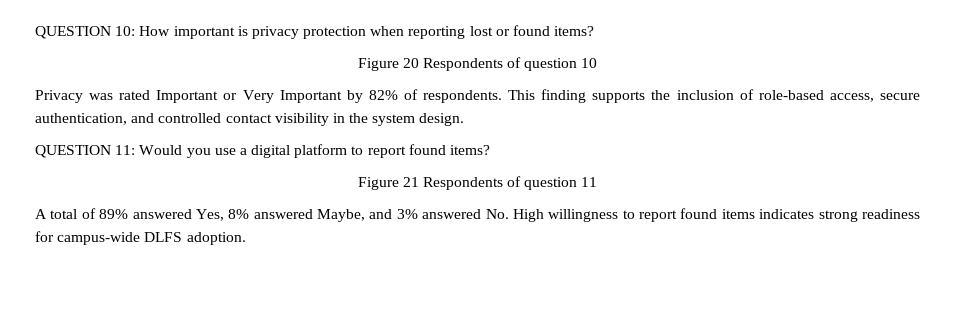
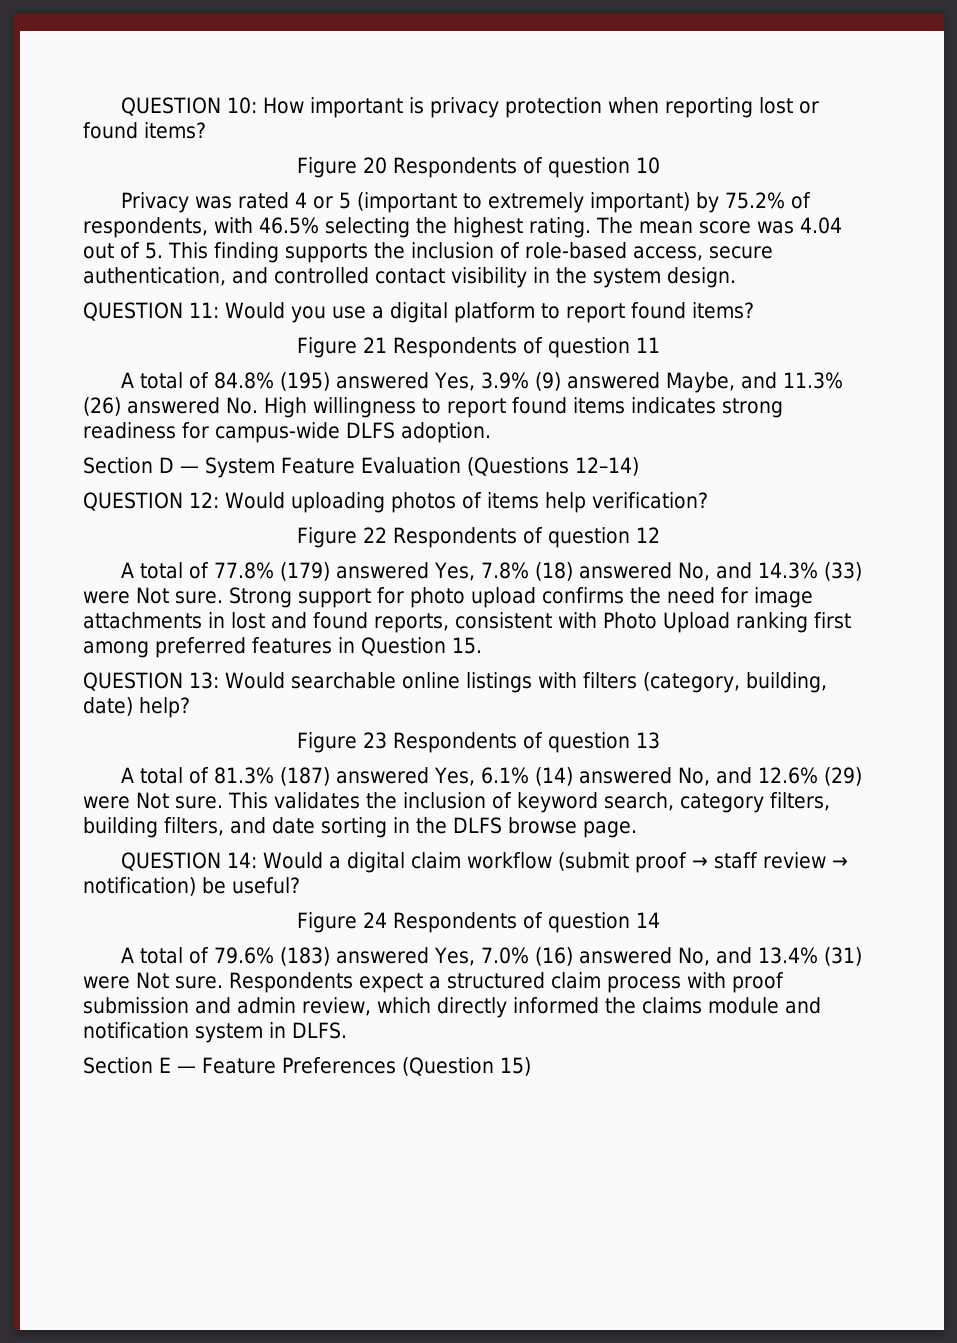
- Privacy was rated Important or Very Important by 82% of respondents. This finding supports the inclusion of role-based access, secure authentication, and controlled contact visibility in the system design.
+ Privacy was rated 4 or 5 (important to extremely important) by 75.2% of respondents, with 46.5% selecting the highest rating. The mean score was 4.04 out of 5. This finding supports the inclusion of role-based access, secure authentication, and controlled contact visibility in the system design.
- A total of 89% answered Yes, 8% answered Maybe, and 3% answered No. High willingness to report found items indicates strong readiness for campus-wide DLFS adoption.
+ A total of 84.8% (195) answered Yes, 3.9% (9) answered Maybe, and 11.3% (26) answered No. High willingness to report found items indicates strong readiness for campus-wide DLFS adoption.
+ Section D — System Feature Evaluation (Questions 12–14)
+ QUESTION 12: Would uploading photos of items help verification?
+ Figure 22 Respondents of question 12
+ A total of 77.8% (179) answered Yes, 7.8% (18) answered No, and 14.3% (33) were Not sure. Strong support for photo upload confirms the need for image attachments in lost and found reports, consistent with Photo Upload ranking first among preferred features in Question 15.
+ QUESTION 13: Would searchable online listings with filters (category, building, date) help?
+ Figure 23 Respondents of question 13
+ A total of 81.3% (187) answered Yes, 6.1% (14) answered No, and 12.6% (29) were Not sure. This validates the inclusion of keyword search, category filters, building filters, and date sorting in the DLFS browse page.
+ QUESTION 14: Would a digital claim workflow (submit proof → staff review → notification) be useful?
+ Figure 24 Respondents of question 14
+ A total of 79.6% (183) answered Yes, 7.0% (16) answered No, and 13.4% (31) were Not sure. Respondents expect a structured claim process with proof submission and admin review, which directly informed the claims module and notification system in DLFS.
+ Section E — Feature Preferences (Question 15)

